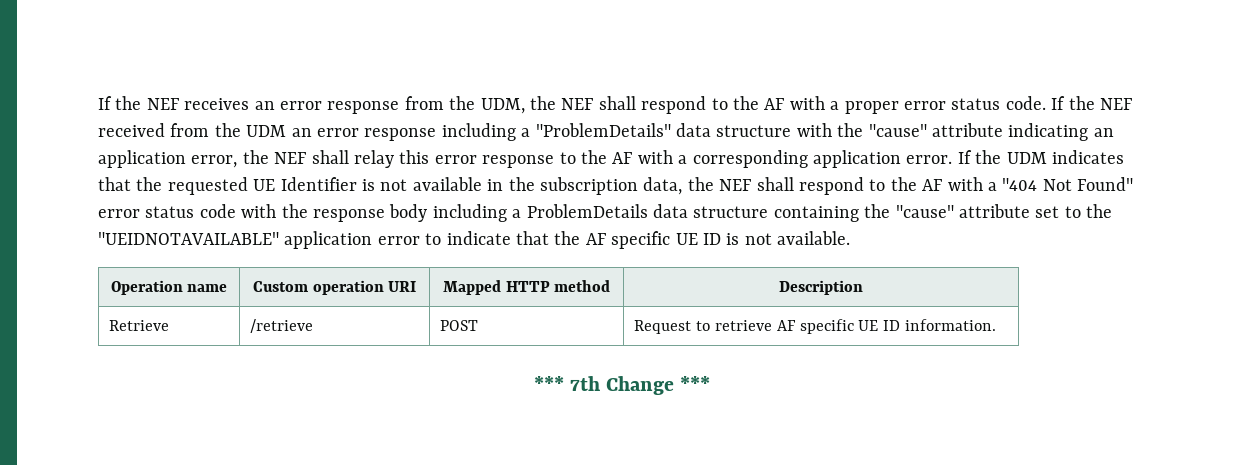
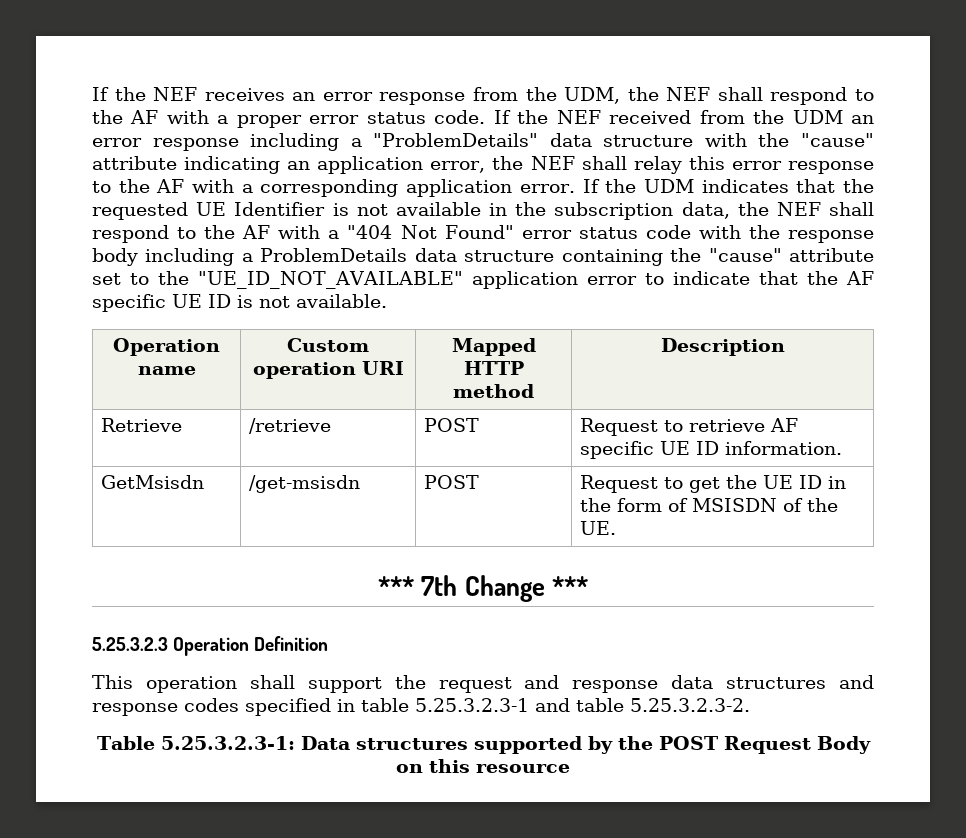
- If the UDM indicates that the requested UE Identifier is not available in the subscription data, the NEF shall respond to the AF with a "404 Not Found" error status code with the response body including a ProblemDetails data structure containing the "cause" attribute set to the "UEIDNOTAVAILABLE" application error to indicate that the AF specific UE ID is not available.
+ If the UDM indicates that the requested UE Identifier is not available in the subscription data, the NEF shall respond to the AF with a "404 Not Found" error status code with the response body including a ProblemDetails data structure containing the "cause" attribute set to the "UE_ID_NOT_AVAILABLE" application error to indicate that the AF specific UE ID is not available.
+ GetMsisdn | /get-msisdn | POST | Request to get the UE ID in the form of MSISDN of the UE.
  *** 7th Change ***
+ 5.25.3.2.3 Operation Definition
+ This operation shall support the request and response data structures and response codes specified in table 5.25.3.2.3-1 and table 5.25.3.2.3-2.
+ Table 5.25.3.2.3-1: Data structures supported by the POST Request Body on this resource

